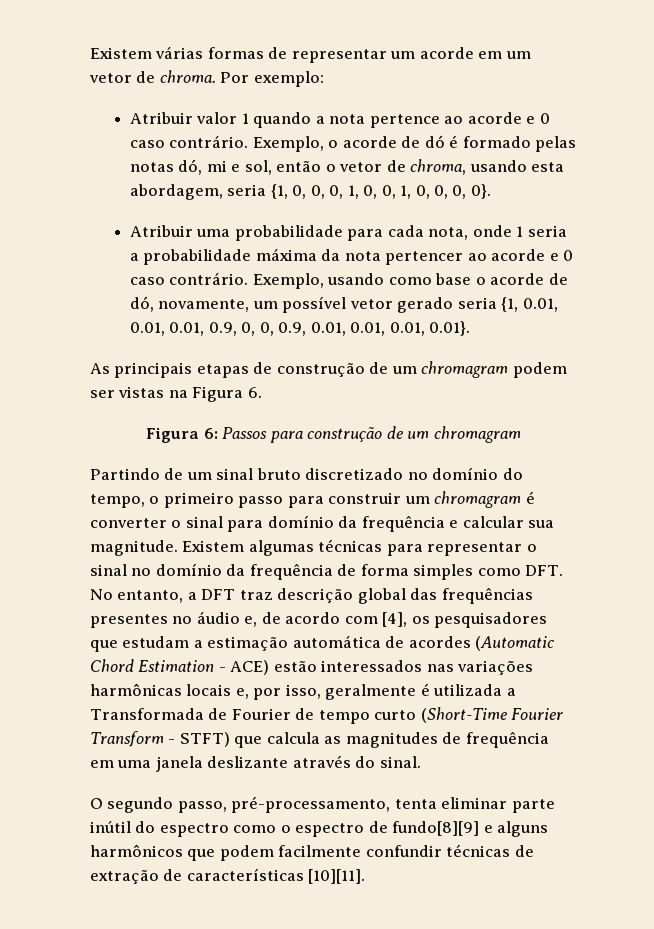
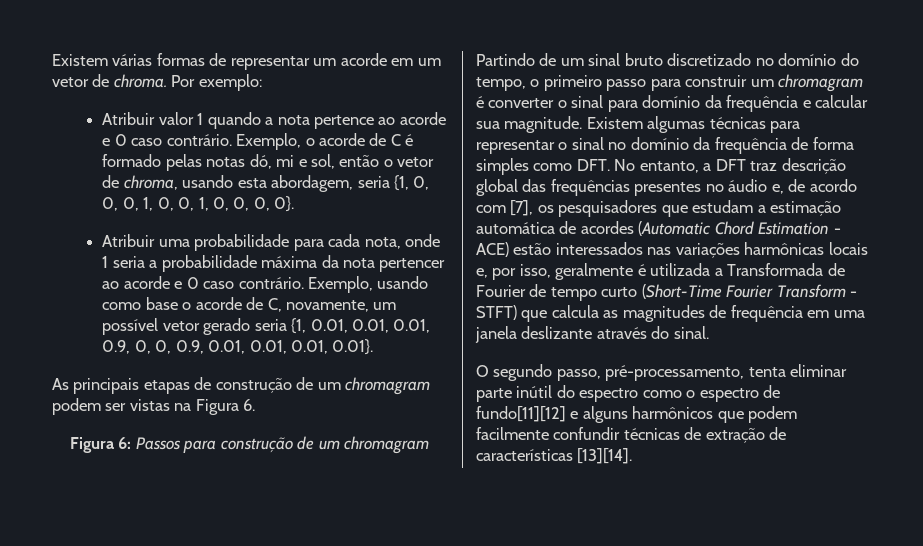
- Exemplo, o acorde de dó é formado pelas notas dó, mi e sol, então o vetor de chroma, usando esta abordagem, seria {1, 0, 0, 0, 1, 0, 0, 1, 0, 0, 0, 0}.
+ Exemplo, o acorde de C é formado pelas notas dó, mi e sol, então o vetor de chroma, usando esta abordagem, seria {1, 0, 0, 0, 1, 0, 0, 1, 0, 0, 0, 0}.
- Exemplo, usando como base o acorde de dó, novamente, um possível vetor gerado seria {1, 0.01, 0.01, 0.01, 0.9, 0, 0, 0.9, 0.01, 0.01, 0.01, 0.01}.
+ Exemplo, usando como base o acorde de C, novamente, um possível vetor gerado seria {1, 0.01, 0.01, 0.01, 0.9, 0, 0, 0.9, 0.01, 0.01, 0.01, 0.01}.
- Existem algumas técnicas para representar o sinal no domínio da frequência de forma simples como DFT. No entanto, a DFT traz descrição global das frequências presentes no áudio e, de acordo com [4], os pesquisadores que estudam a estimação automática de acordes (Automatic Chord Estimation - ACE) estão interessados nas variações harmônicas locais e, por isso, geralmente é utilizada a Transformada de Fourier de tempo curto (Short-Time Fourier Transform - STFT) que calcula as magnitudes de frequência em uma janela deslizante através do sinal.
+ Existem algumas técnicas para representar o sinal no domínio da frequência de forma simples como DFT. No entanto, a DFT traz descrição global das frequências presentes no áudio e, de acordo com [7], os pesquisadores que estudam a estimação automática de acordes (Automatic Chord Estimation - ACE) estão interessados nas variações harmônicas locais e, por isso, geralmente é utilizada a Transformada de Fourier de tempo curto (Short-Time Fourier Transform - STFT) que calcula as magnitudes de frequência em uma janela deslizante através do sinal.
- O segundo passo, pré-processamento, tenta eliminar parte inútil do espectro como o espectro de fundo[8][9] e alguns harmônicos que podem facilmente confundir técnicas de extração de características [10][11].
+ O segundo passo, pré-processamento, tenta eliminar parte inútil do espectro como o espectro de fundo[11][12] e alguns harmônicos que podem facilmente confundir técnicas de extração de características [13][14].

